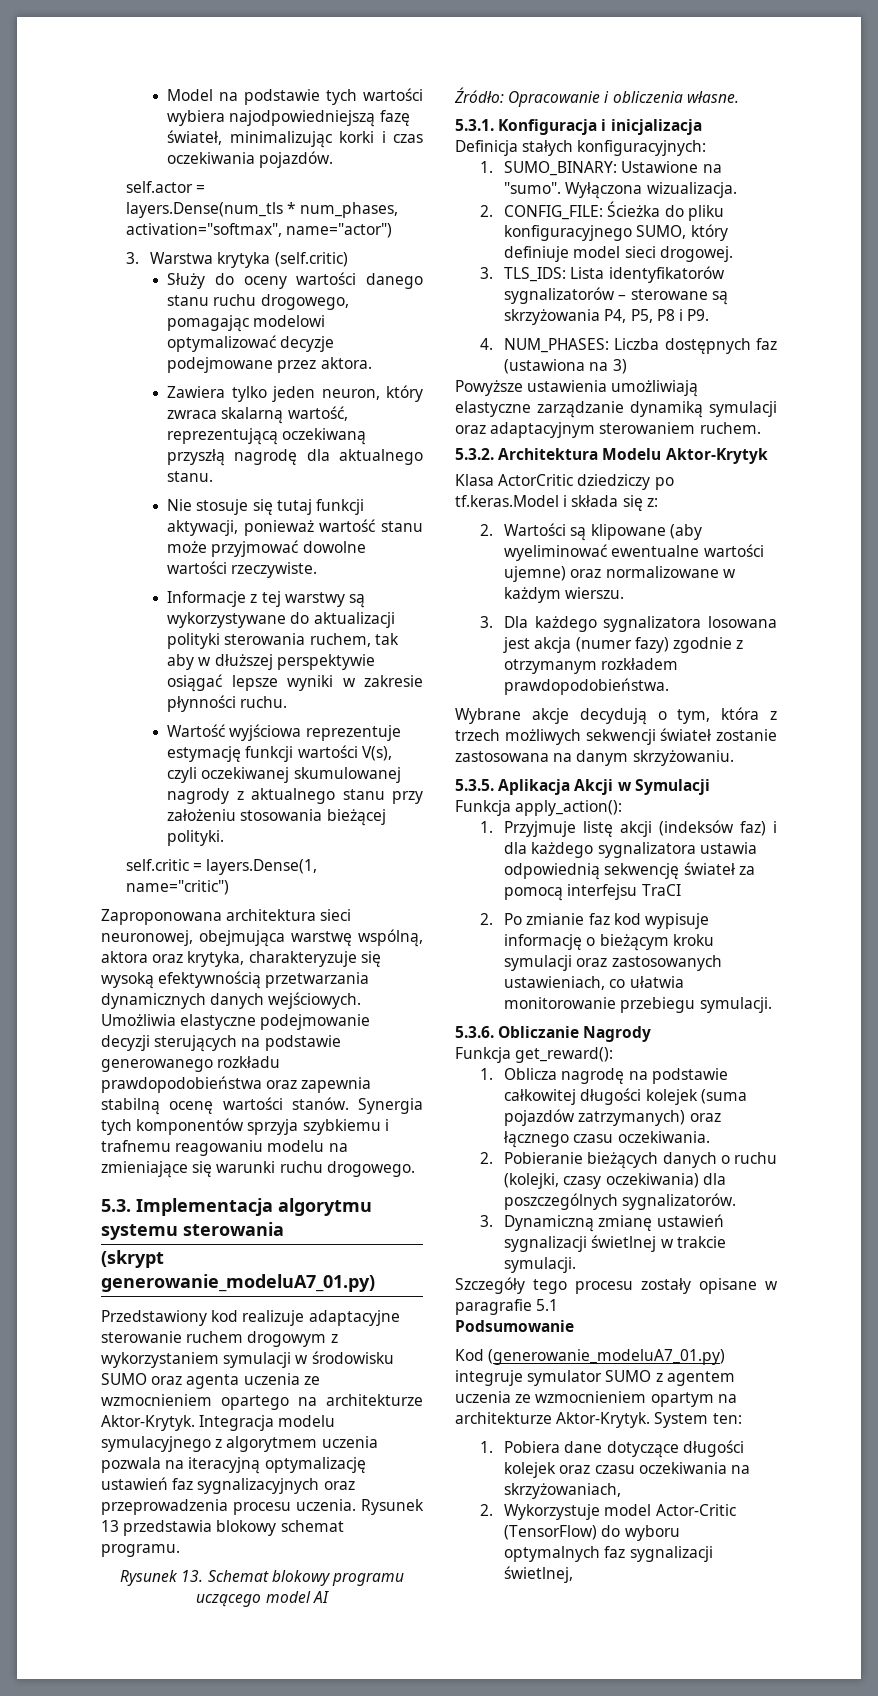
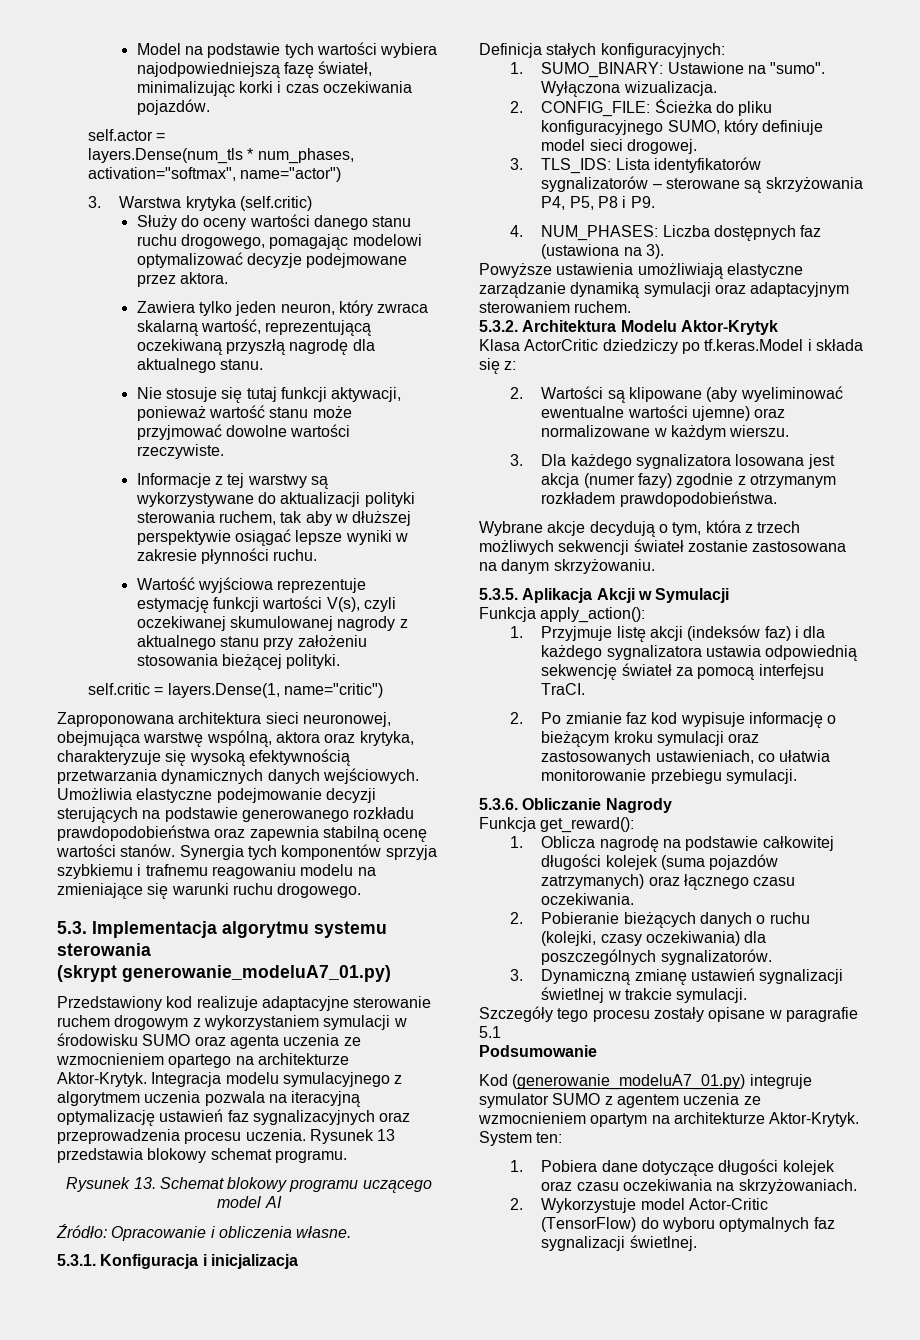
- 4. NUM_PHASES: Liczba dostępnych faz (ustawiona na 3)
+ 4. NUM_PHASES: Liczba dostępnych faz (ustawiona na 3).
- 1. Przyjmuje listę akcji (indeksów faz) i dla każdego sygnalizatora ustawia odpowiednią sekwencję świateł za pomocą interfejsu TraCI
+ 1. Przyjmuje listę akcji (indeksów faz) i dla każdego sygnalizatora ustawia odpowiednią sekwencję świateł za pomocą interfejsu TraCI.
- 1. Pobiera dane dotyczące długości kolejek oraz czasu oczekiwania na skrzyżowaniach,
+ 1. Pobiera dane dotyczące długości kolejek oraz czasu oczekiwania na skrzyżowaniach.
- 2. Wykorzystuje model Actor-Critic (TensorFlow) do wyboru optymalnych faz sygnalizacji świetlnej,
+ 2. Wykorzystuje model Actor-Critic (TensorFlow) do wyboru optymalnych faz sygnalizacji świetlnej.

